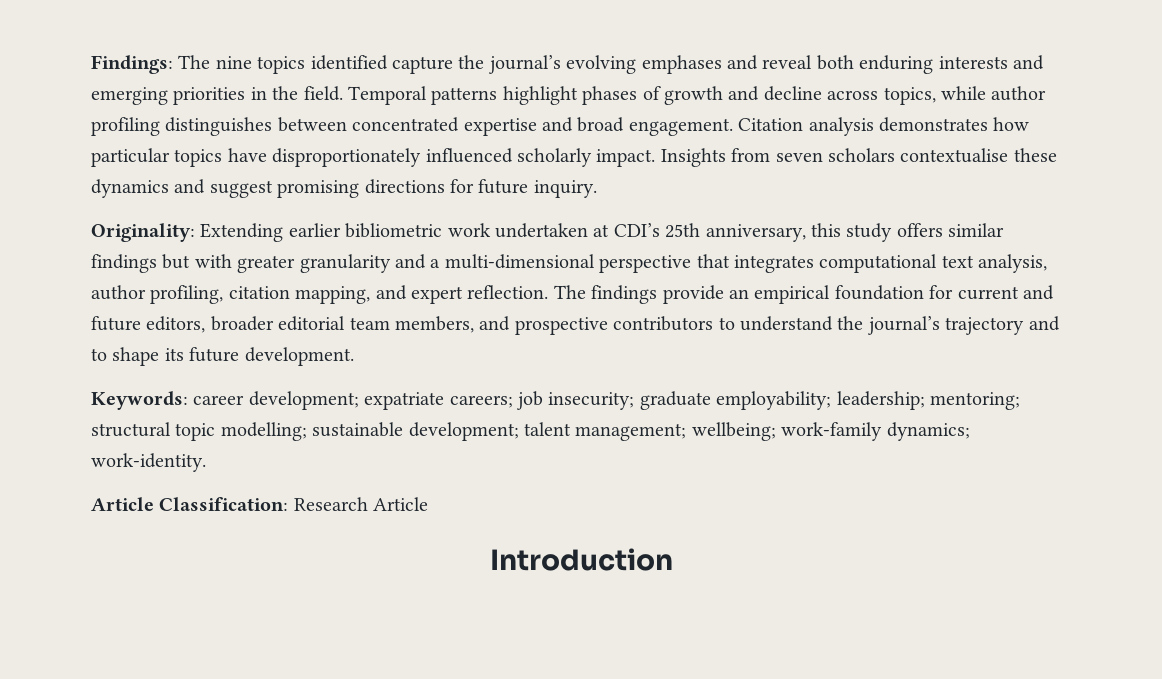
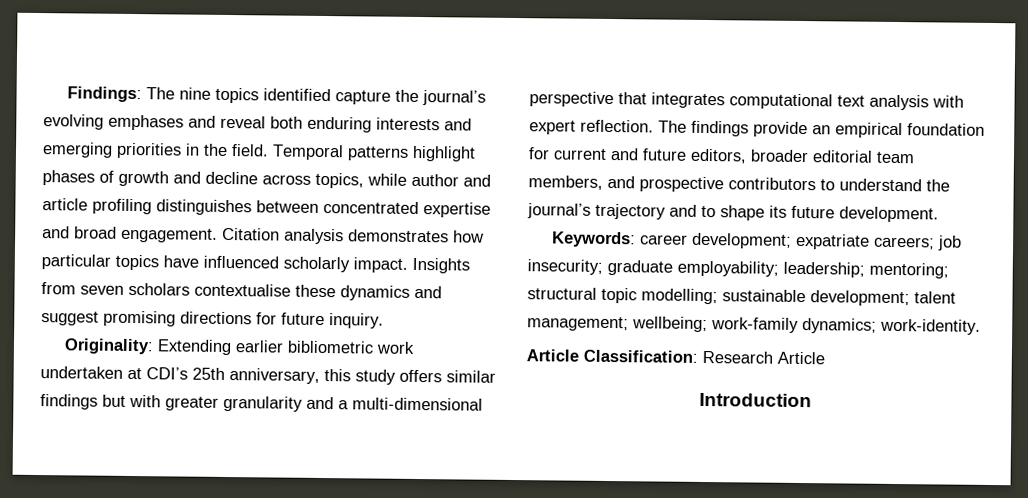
- Temporal patterns highlight phases of growth and decline across topics, while author profiling distinguishes between concentrated expertise and broad engagement.
+ Temporal patterns highlight phases of growth and decline across topics, while author and article profiling distinguishes between concentrated expertise and broad engagement.
- Citation analysis demonstrates how particular topics have disproportionately influenced scholarly impact.
+ Citation analysis demonstrates how particular topics have influenced scholarly impact.
- Originality: Extending earlier bibliometric work undertaken at CDI’s 25th anniversary, this study offers similar findings but with greater granularity and a multi-dimensional perspective that integrates computational text analysis, author profiling, citation mapping, and expert reflection.
+ Originality: Extending earlier bibliometric work undertaken at CDI’s 25th anniversary, this study offers similar findings but with greater granularity and a multi-dimensional perspective that integrates computational text analysis with expert reflection.

